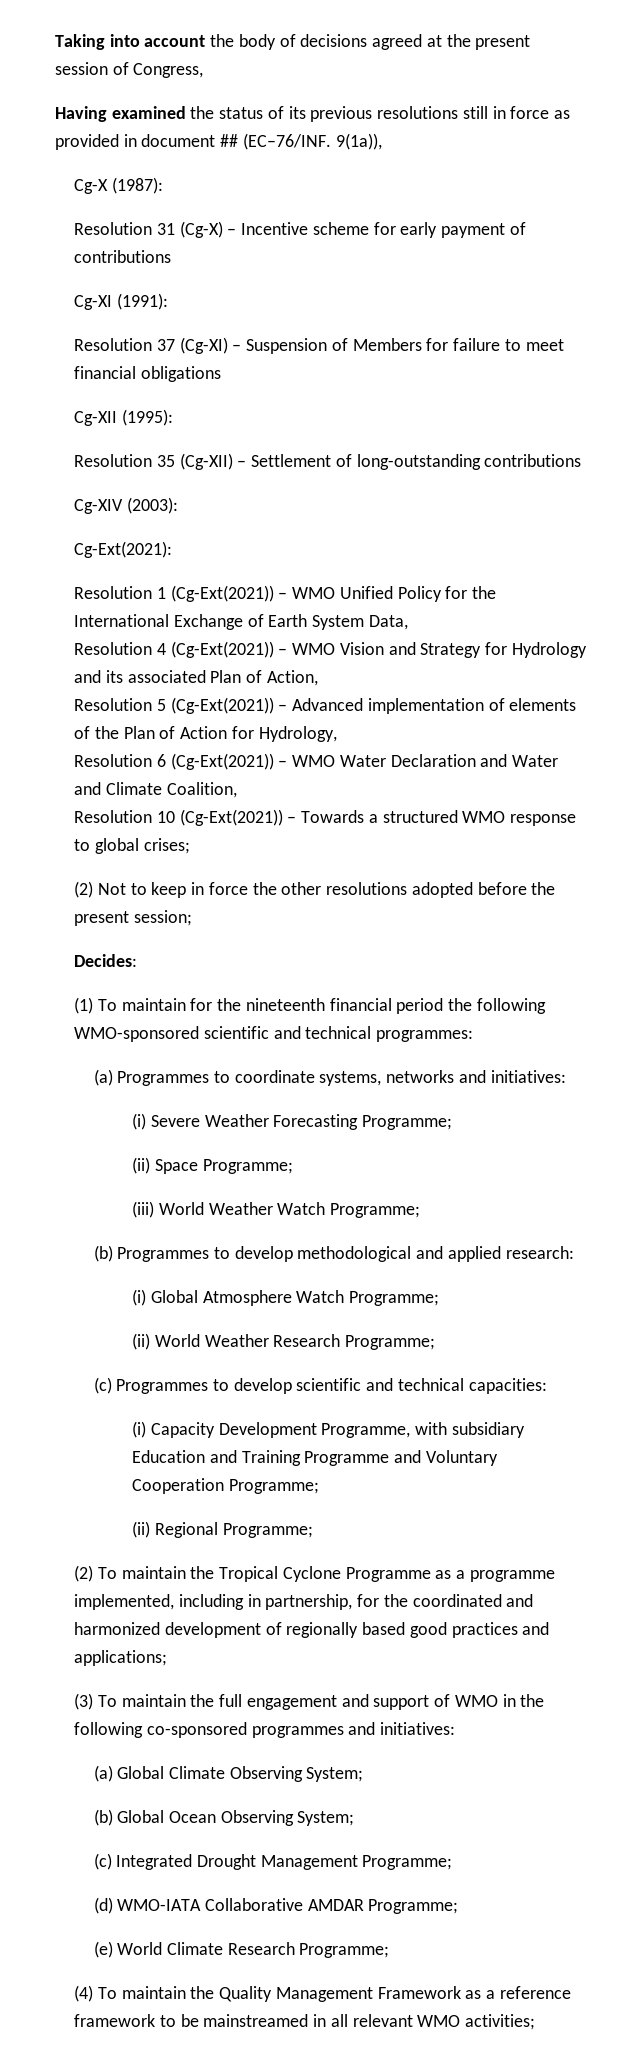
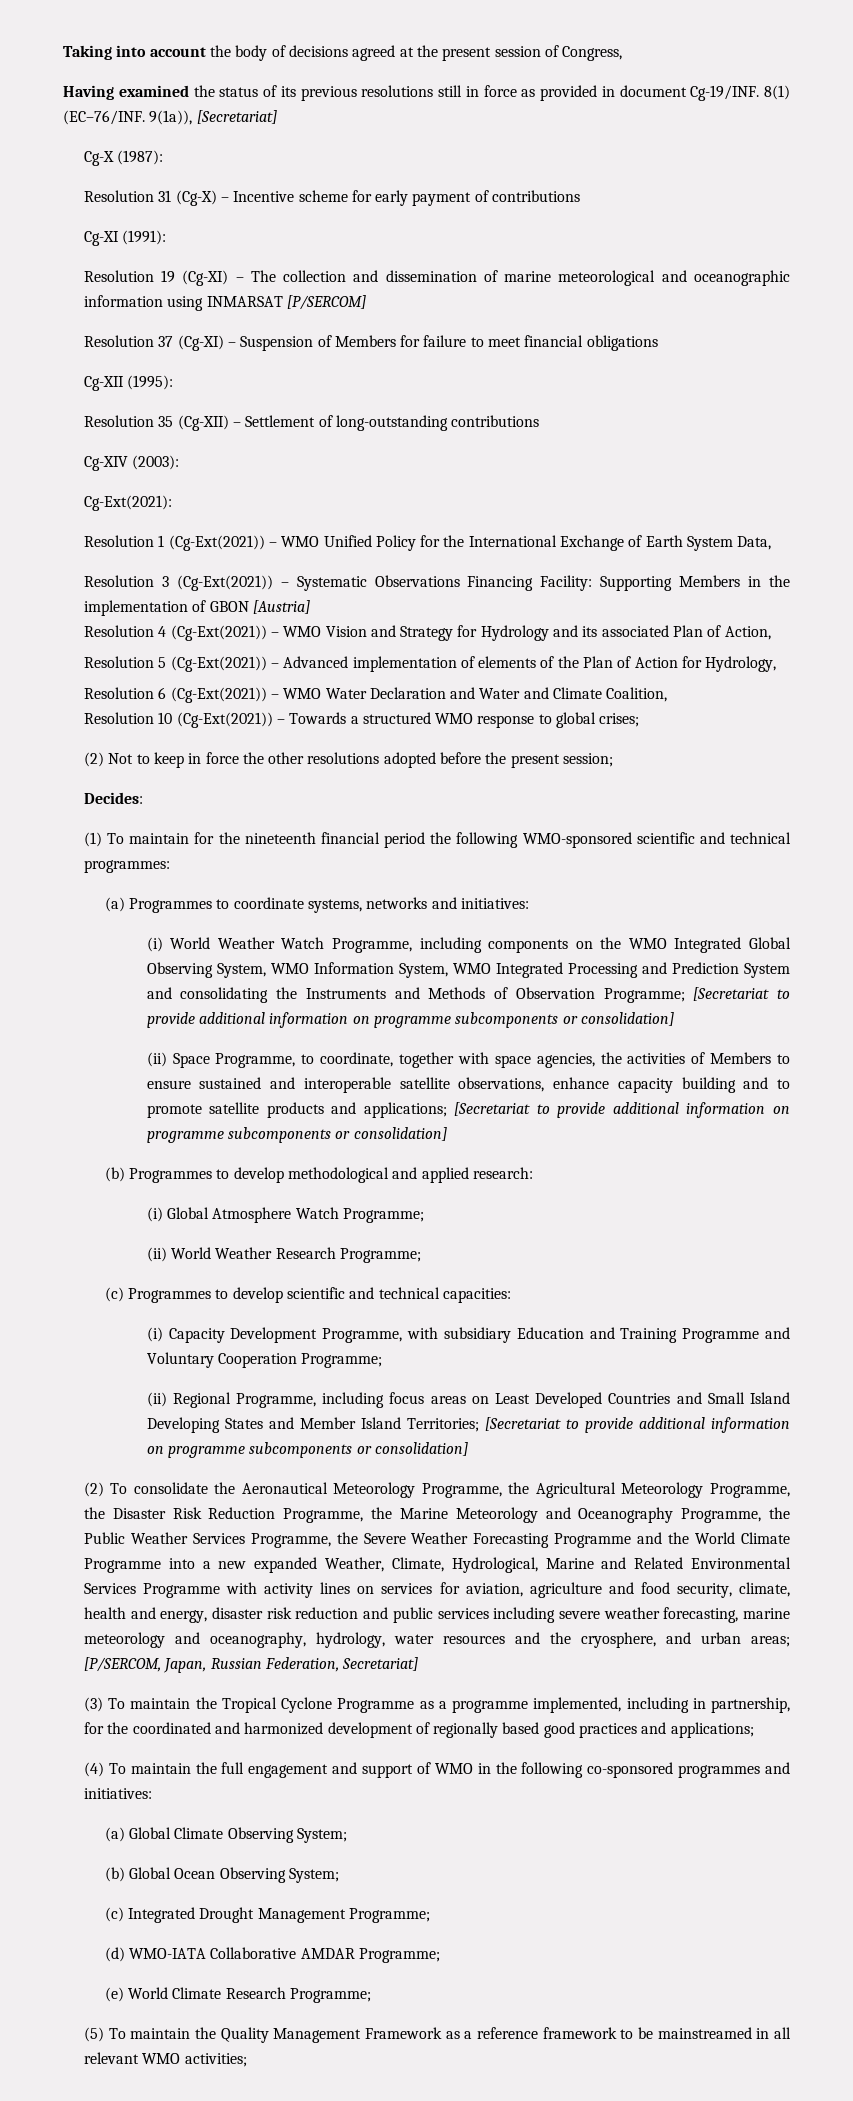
- Having examined the status of its previous resolutions still in force as provided in document ## (EC–76/INF.
+ Having examined the status of its previous resolutions still in force as provided in document Cg-19/INF. 8(1) (EC–76/INF.
- 9(1a)),
+ 9(1a)), [Secretariat]
+ Resolution 19 (Cg-XI) – The collection and dissemination of marine meteorological and oceanographic information using INMARSAT [P/SERCOM]
+ Resolution 3 (Cg-Ext(2021)) – Systematic Observations Financing Facility: Supporting Members in the implementation of GBON [Austria]
- (i) Severe Weather Forecasting Programme;
- (ii) Space Programme;
- (iii) World Weather Watch Programme;
+ (i) World Weather Watch Programme, including components on the WMO Integrated Global Observing System, WMO Information System, WMO Integrated Processing and Prediction System and consolidating the Instruments and Methods of Observation Programme; [Secretariat to provide additional information on programme subcomponents or consolidation]
+ (ii) Space Programme, to coordinate, together with space agencies, the activities of Members to ensure sustained and interoperable satellite observations, enhance capacity building and to promote satellite products and applications; [Secretariat to provide additional information on programme subcomponents or consolidation]
- (ii) Regional Programme;
- (2) To maintain the Tropical Cyclone Programme as a programme implemented, including in partnership, for the coordinated and harmonized development of regionally based good practices and applications;
+ (ii) Regional Programme, including focus areas on Least Developed Countries and Small Island Developing States and Member Island Territories; [Secretariat to provide additional information on programme subcomponents or consolidation]
+ (2) To consolidate the Aeronautical Meteorology Programme, the Agricultural Meteorology Programme, the Disaster Risk Reduction Programme, the Marine Meteorology and Oceanography Programme, the Public Weather Services Programme, the Severe Weather Forecasting Programme and the World Climate Programme into a new expanded Weather, Climate, Hydrological, Marine and Related Environmental Services Programme with activity lines on services for aviation, agriculture and food security, climate, health and energy, disaster risk reduction and public services including severe weather forecasting, marine meteorology and oceanography, hydrology, water resources and the cryosphere, and urban areas; [P/SERCOM, Japan, Russian Federation, Secretariat]
+ (3) To maintain the Tropical Cyclone Programme as a programme implemented, including in partnership, for the coordinated and harmonized development of regionally based good practices and applications;
- (3) To maintain the full engagement and support of WMO in the following co-sponsored programmes and initiatives:
+ (4) To maintain the full engagement and support of WMO in the following co-sponsored programmes and initiatives:
- (4) To maintain the Quality Management Framework as a reference framework to be mainstreamed in all relevant WMO activities;
+ (5) To maintain the Quality Management Framework as a reference framework to be mainstreamed in all relevant WMO activities;

